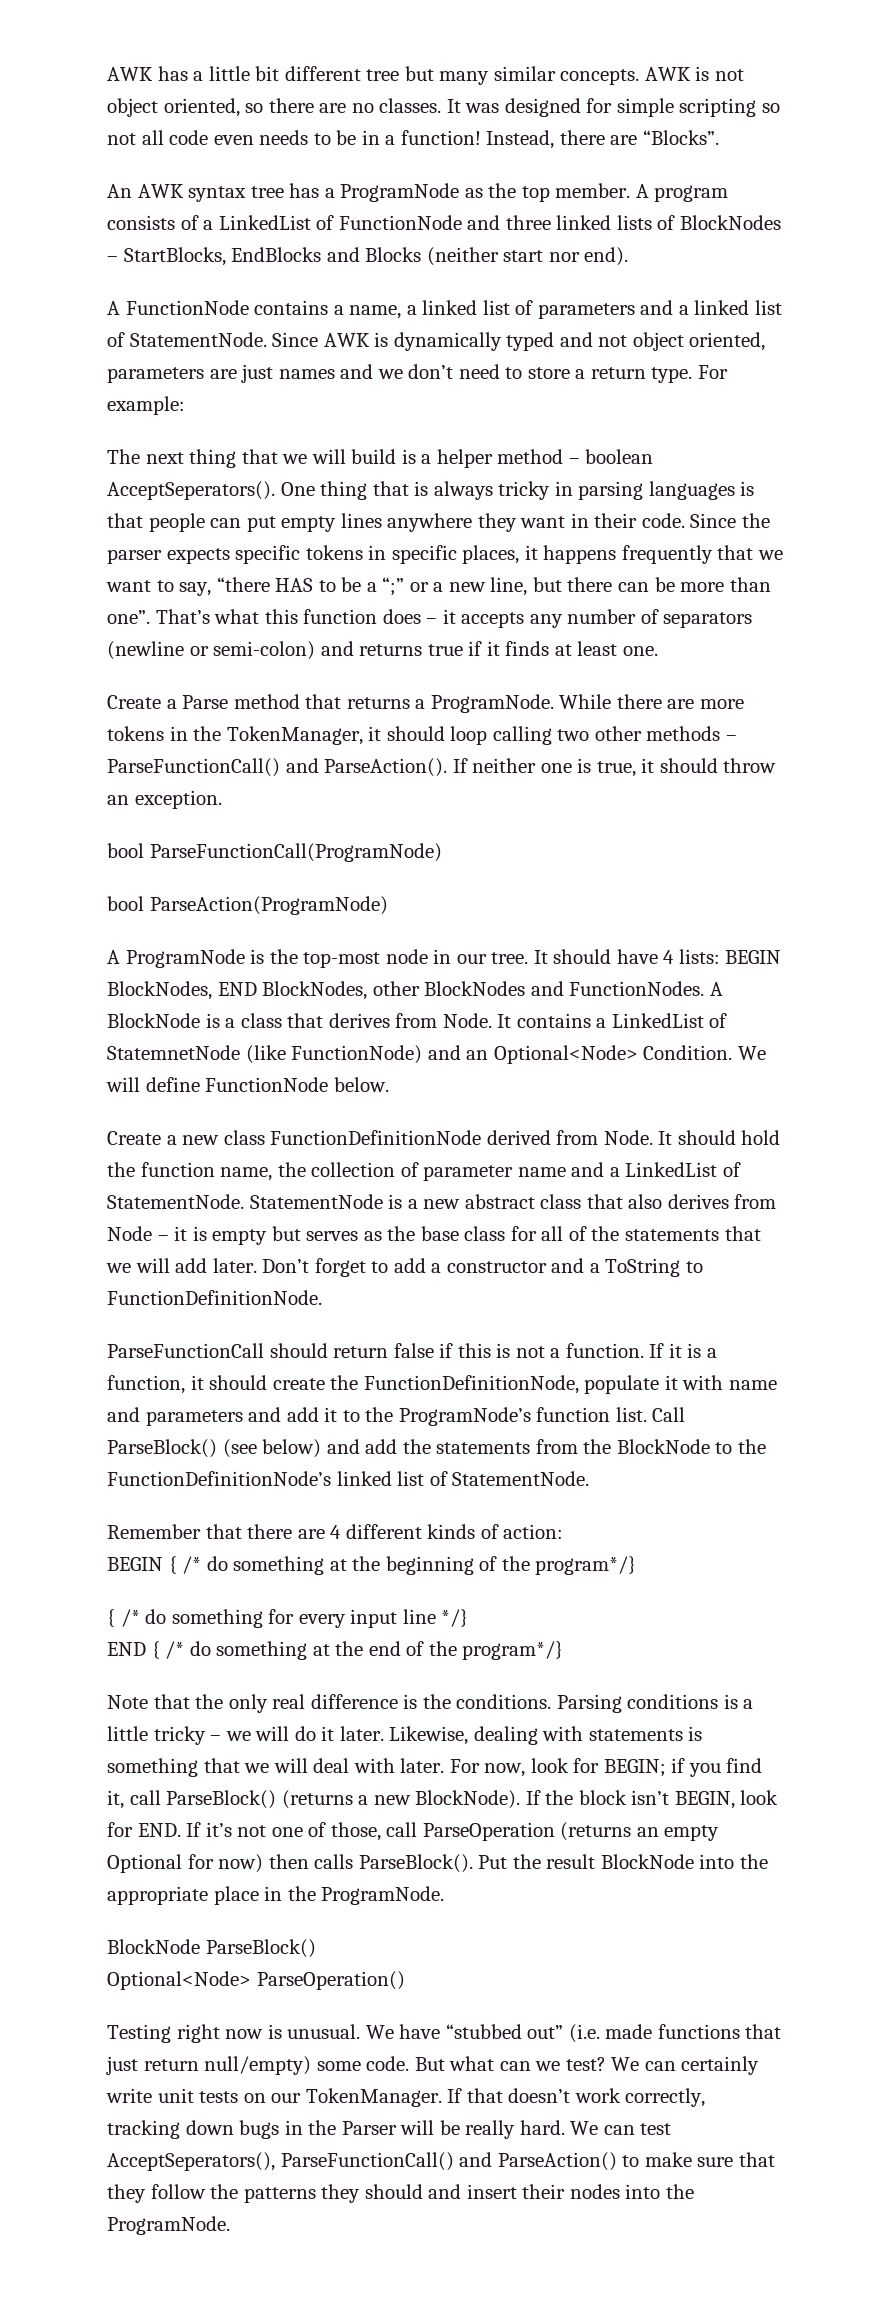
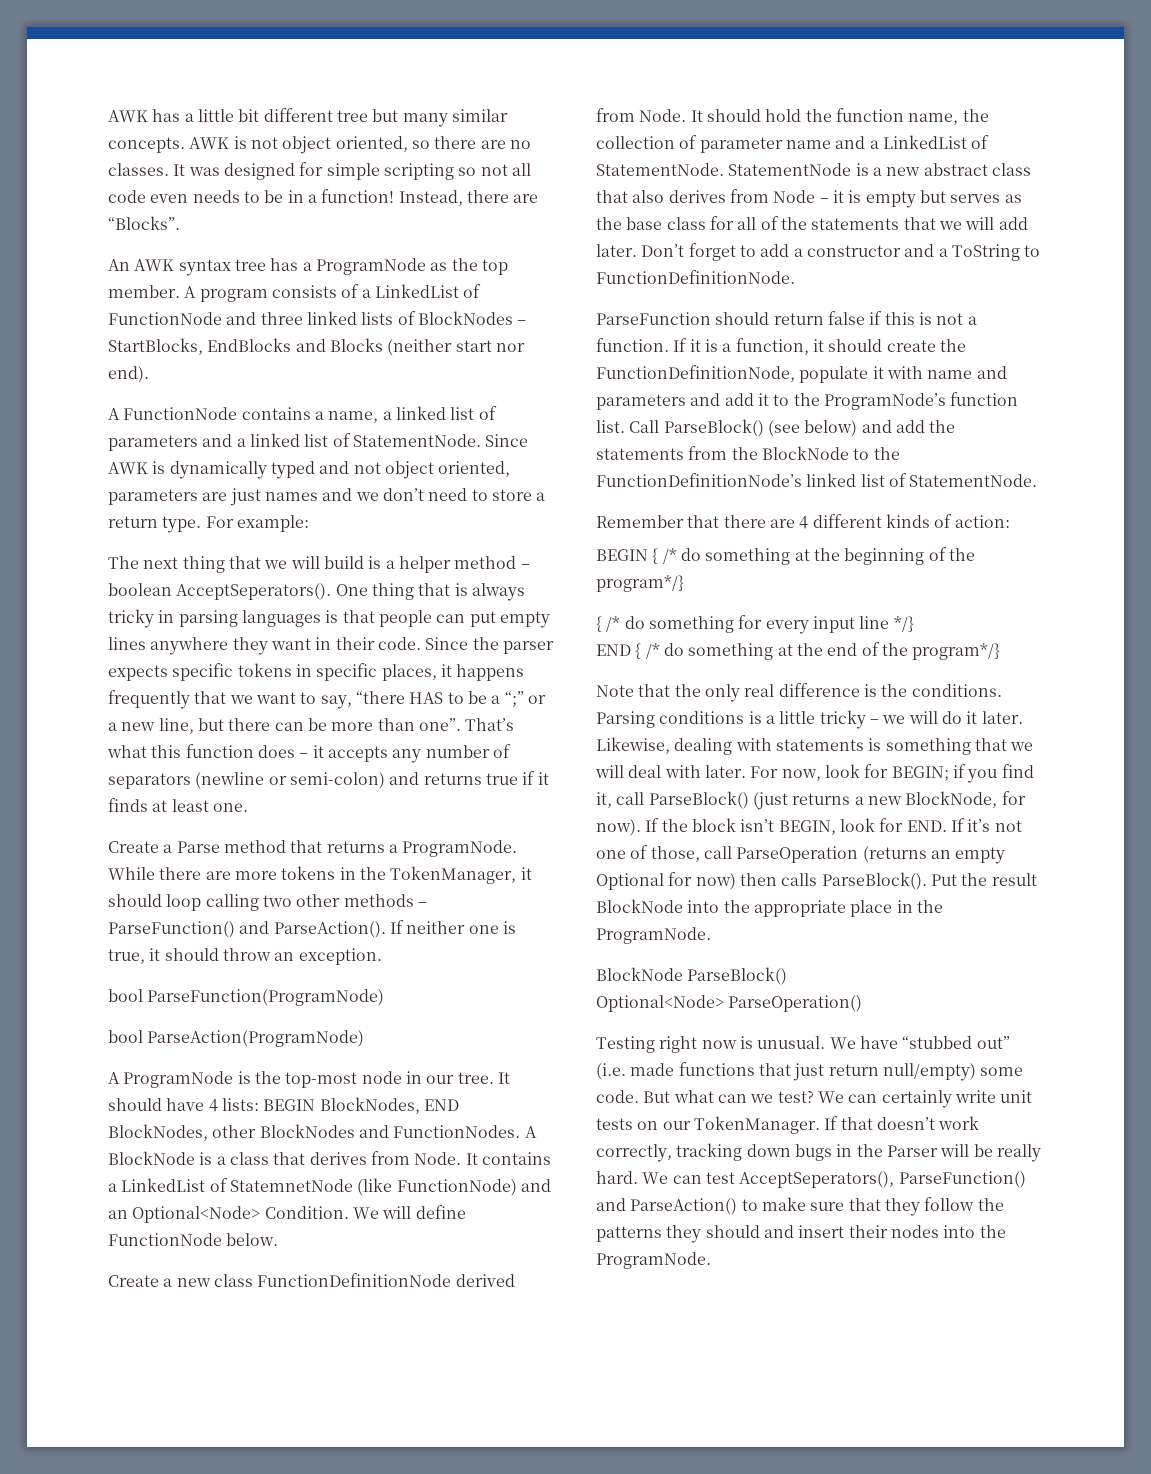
- While there are more tokens in the TokenManager, it should loop calling two other methods – ParseFunctionCall() and ParseAction().
+ While there are more tokens in the TokenManager, it should loop calling two other methods – ParseFunction() and ParseAction().
- bool ParseFunctionCall(ProgramNode)
+ bool ParseFunction(ProgramNode)
- ParseFunctionCall should return false if this is not a function.
+ ParseFunction should return false if this is not a function.
- For now, look for BEGIN; if you find it, call ParseBlock() (returns a new BlockNode).
+ For now, look for BEGIN; if you find it, call ParseBlock() (just returns a new BlockNode, for now).
- We can test AcceptSeperators(), ParseFunctionCall() and ParseAction() to make sure that they follow the patterns they should and insert their nodes into the ProgramNode.
+ We can test AcceptSeperators(), ParseFunction() and ParseAction() to make sure that they follow the patterns they should and insert their nodes into the ProgramNode.

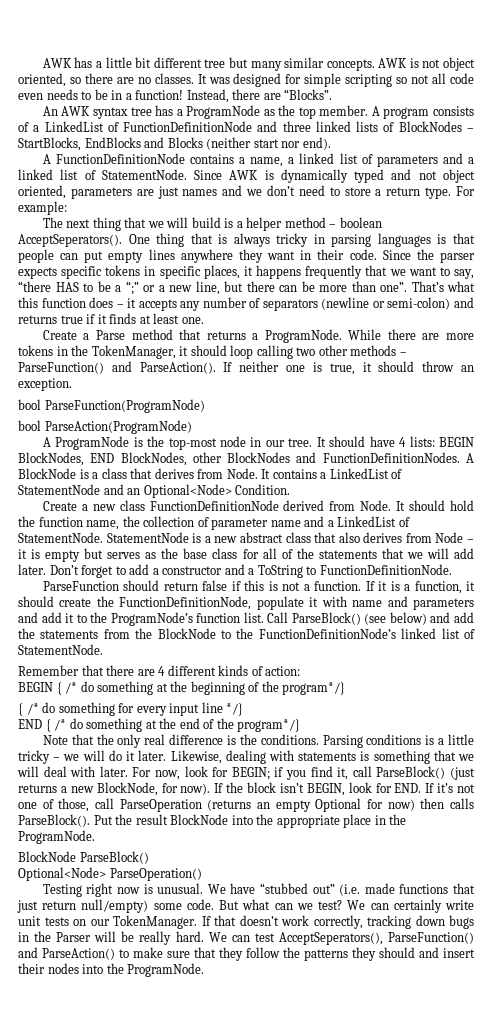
- A program consists of a LinkedList of FunctionNode and three linked lists of BlockNodes – StartBlocks, EndBlocks and Blocks (neither start nor end).
+ A program consists of a LinkedList of FunctionDefinitionNode and three linked lists of BlockNodes – StartBlocks, EndBlocks and Blocks (neither start nor end).
- A FunctionNode contains a name, a linked list of parameters and a linked list of StatementNode.
+ A FunctionDefinitionNode contains a name, a linked list of parameters and a linked list of StatementNode.
- It should have 4 lists: BEGIN BlockNodes, END BlockNodes, other BlockNodes and FunctionNodes.
+ It should have 4 lists: BEGIN BlockNodes, END BlockNodes, other BlockNodes and FunctionDefinitionNodes.
- It contains a LinkedList of StatemnetNode (like FunctionNode) and an Optional<Node> Condition. We will define FunctionNode below.
+ It contains a LinkedList of StatementNode and an Optional<Node> Condition.

